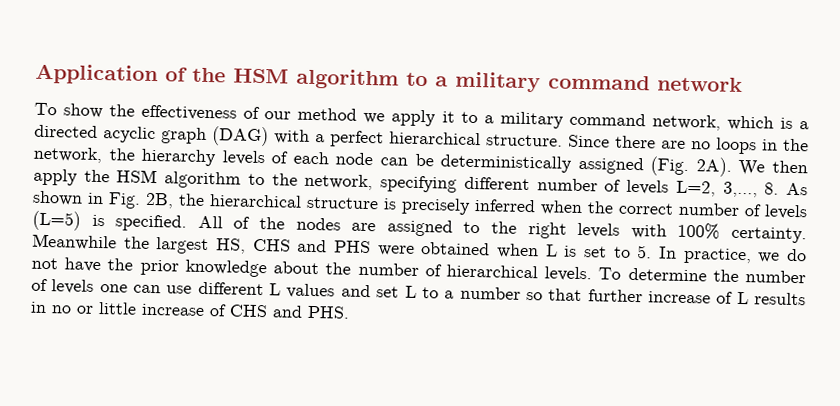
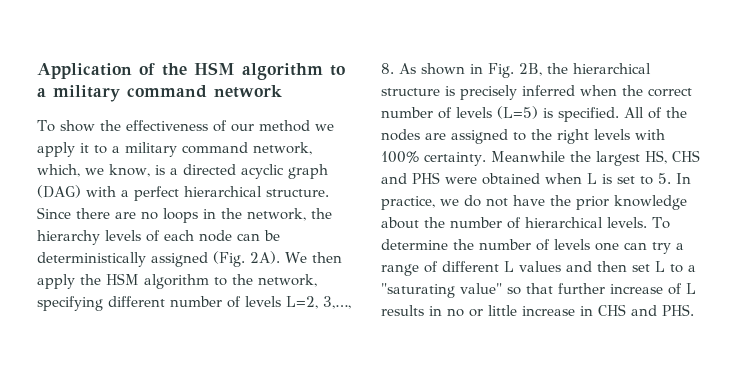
- To show the effectiveness of our method we apply it to a military command network, which is a directed acyclic graph (DAG) with a perfect hierarchical structure.
+ To show the effectiveness of our method we apply it to a military command network, which, we know, is a directed acyclic graph (DAG) with a perfect hierarchical structure.
- To determine the number of levels one can use different L values and set L to a number so that further increase of L results in no or little increase of CHS and PHS.
+ To determine the number of levels one can try a range of different L values and then set L to a "saturating value" so that further increase of L results in no or little increase in CHS and PHS.

